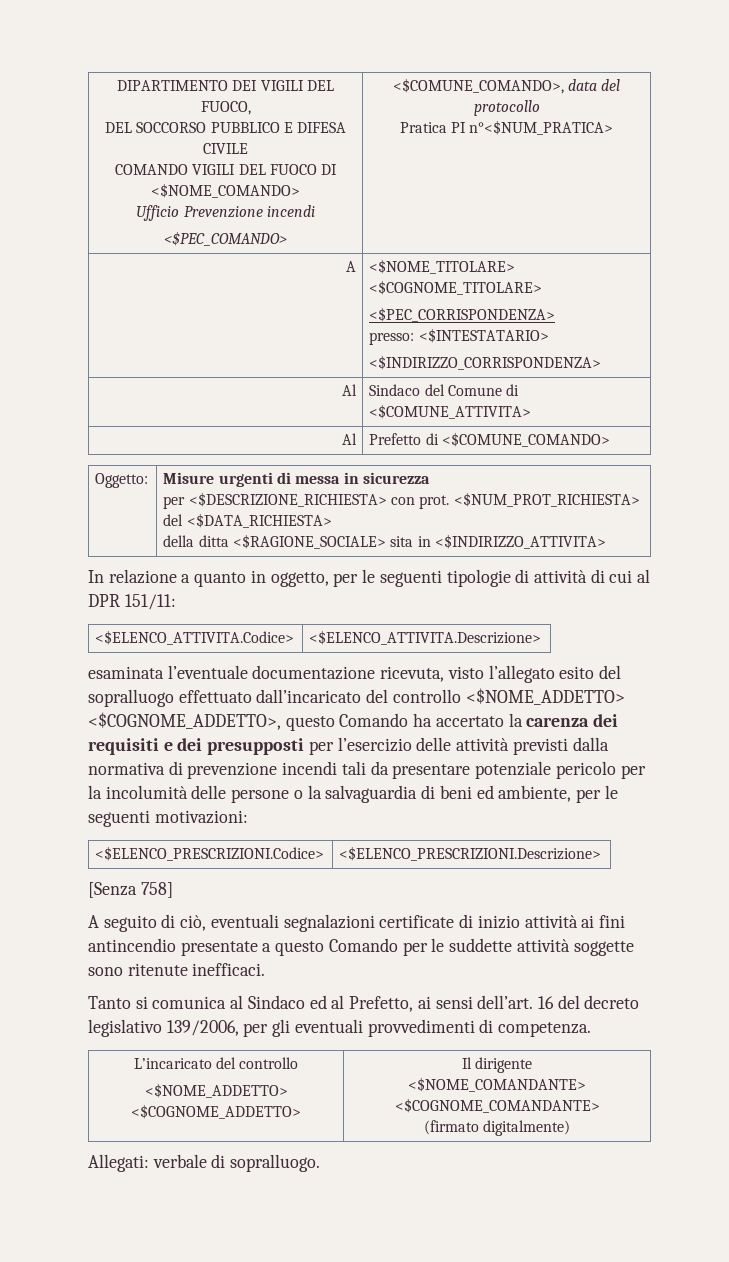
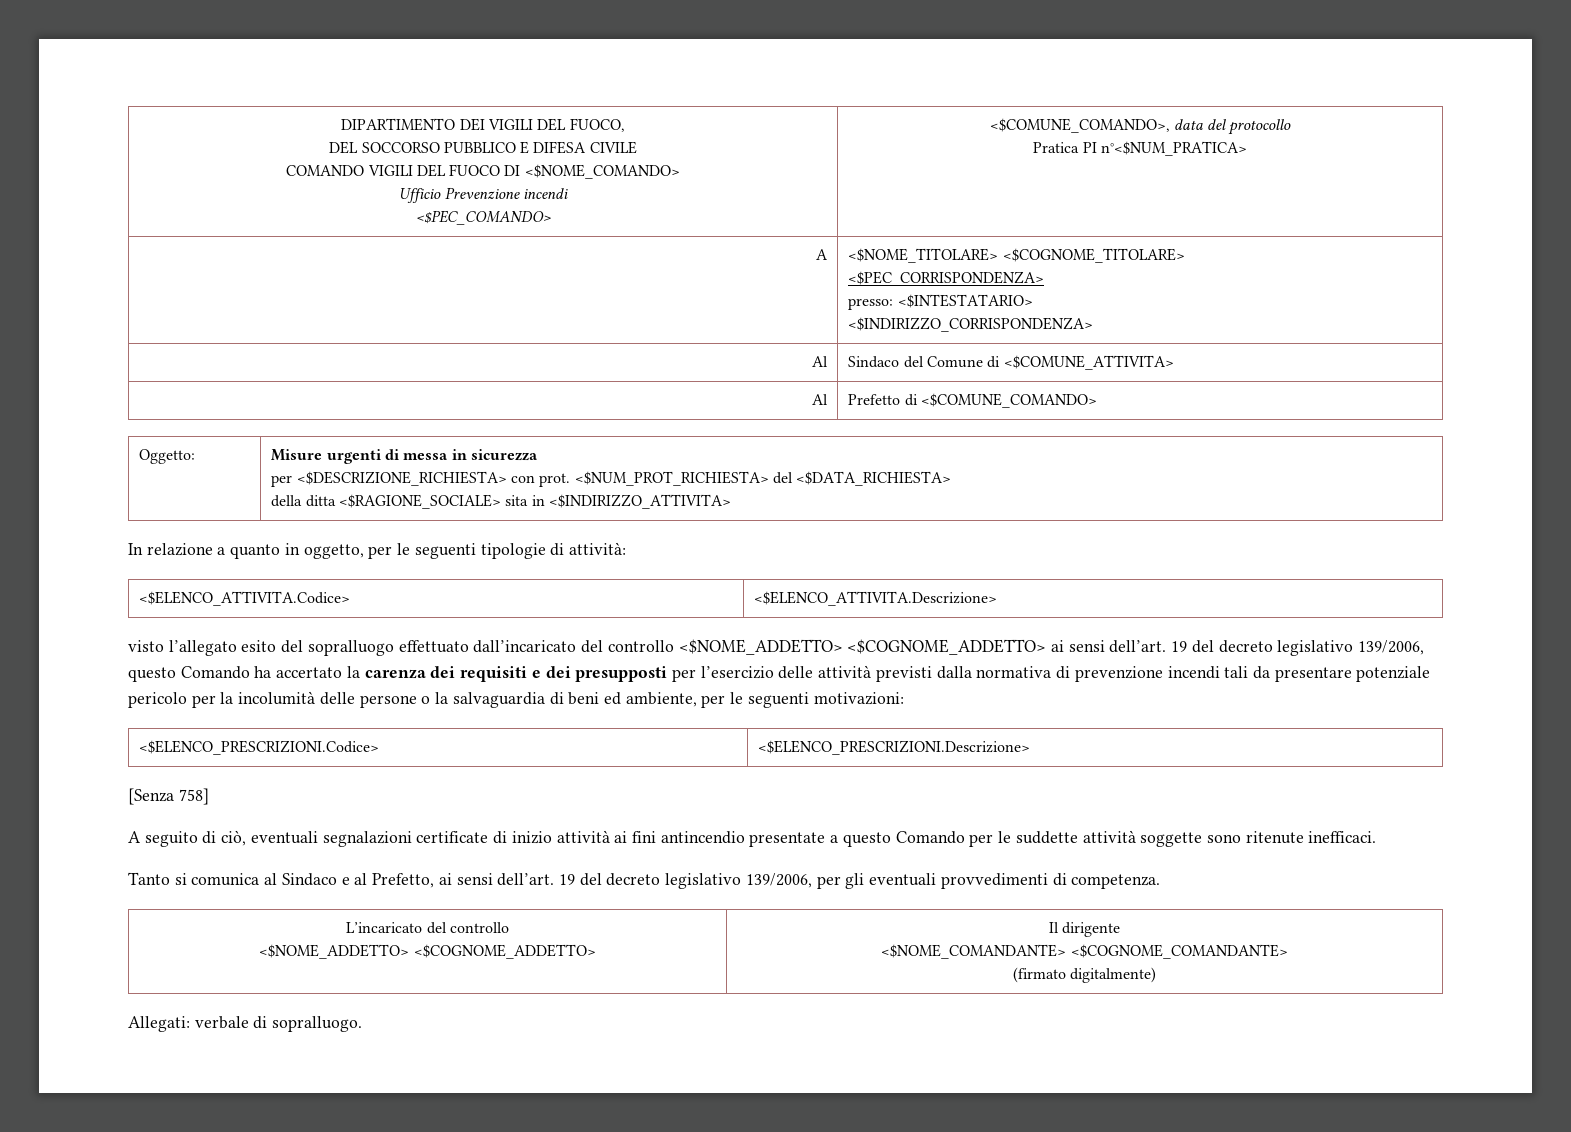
- In relazione a quanto in oggetto, per le seguenti tipologie di attività di cui al DPR 151/11:
+ In relazione a quanto in oggetto, per le seguenti tipologie di attività:
  <$ELENCO_ATTIVITA.Codice> | <$ELENCO_ATTIVITA.Descrizione>
- esaminata l’eventuale documentazione ricevuta, visto l’allegato esito del sopralluogo effettuato dall’incaricato del controllo <$NOME_ADDETTO> <$COGNOME_ADDETTO>, questo Comando ha accertato la carenza dei requisiti e dei presupposti per l’esercizio delle attività previsti dalla normativa di prevenzione incendi tali da presentare potenziale pericolo per la incolumità delle persone o la salvaguardia di beni ed ambiente, per le seguenti motivazioni:
+ visto l’allegato esito del sopralluogo effettuato dall’incaricato del controllo <$NOME_ADDETTO> <$COGNOME_ADDETTO> ai sensi dell’art. 19 del decreto legislativo 139/2006, questo Comando ha accertato la carenza dei requisiti e dei presupposti per l’esercizio delle attività previsti dalla normativa di prevenzione incendi tali da presentare potenziale pericolo per la incolumità delle persone o la salvaguardia di beni ed ambiente, per le seguenti motivazioni:
- Tanto si comunica al Sindaco ed al Prefetto, ai sensi dell’art.
+ Tanto si comunica al Sindaco e al Prefetto, ai sensi dell’art.
- 16 del decreto legislativo 139/2006, per gli eventuali provvedimenti di competenza.
+ 19 del decreto legislativo 139/2006, per gli eventuali provvedimenti di competenza.

